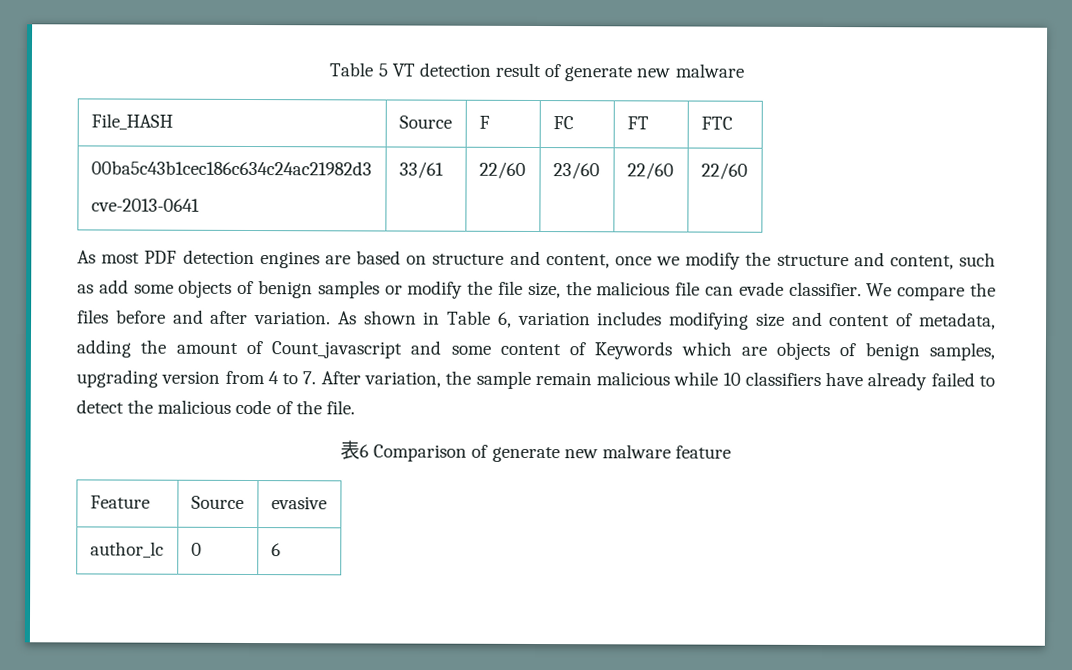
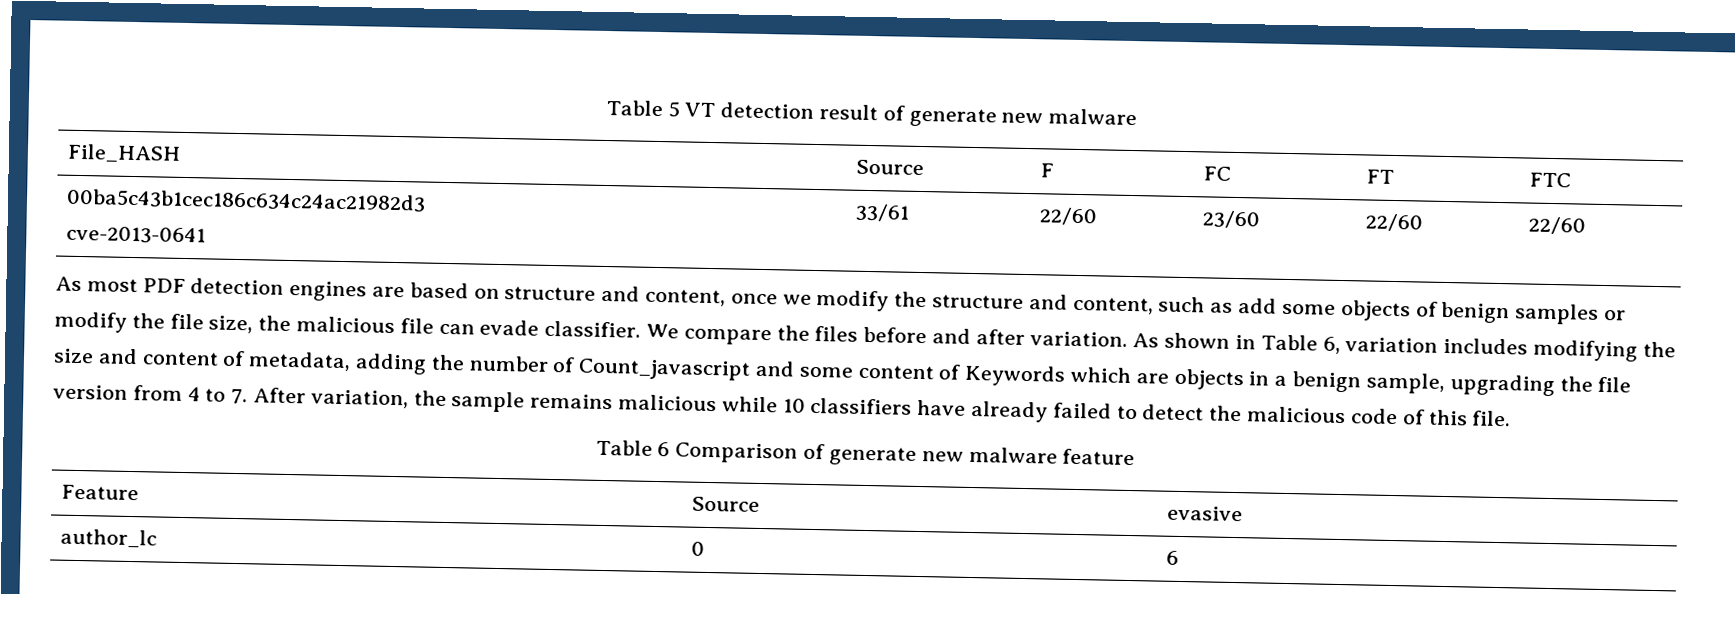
- As shown in Table 6, variation includes modifying size and content of metadata, adding the amount of Count_javascript and some content of Keywords which are objects of benign samples, upgrading version from 4 to 7. After variation, the sample remain malicious while 10 classifiers have already failed to detect the malicious code of the file.
+ As shown in Table 6, variation includes modifying the size and content of metadata, adding the number of Count_javascript and some content of Keywords which are objects in a benign sample, upgrading the file version from 4 to 7. After variation, the sample remains malicious while 10 classifiers have already failed to detect the malicious code of this file.
- 表6 Comparison of generate new malware feature
+ Table 6 Comparison of generate new malware feature

